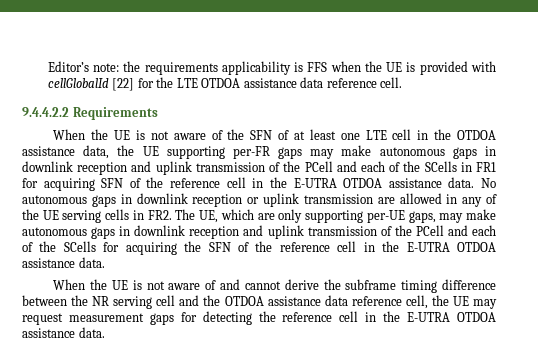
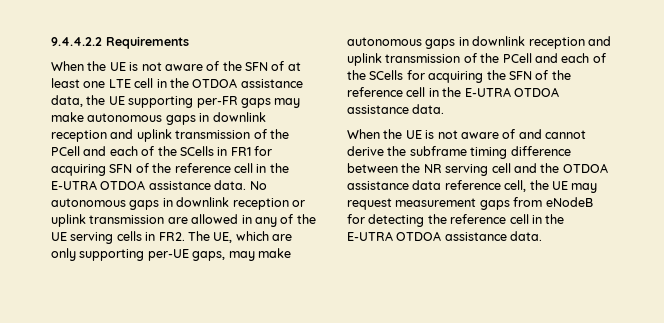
- Editor’s note: the requirements applicability is FFS when the UE is provided with cellGlobalId [22] for the LTE OTDOA assistance data reference cell.
- When the UE is not aware of and cannot derive the subframe timing difference between the NR serving cell and the OTDOA assistance data reference cell, the UE may request measurement gaps for detecting the reference cell in the E-UTRA OTDOA assistance data.
+ When the UE is not aware of and cannot derive the subframe timing difference between the NR serving cell and the OTDOA assistance data reference cell, the UE may request measurement gaps from eNodeB for detecting the reference cell in the E-UTRA OTDOA assistance data.

